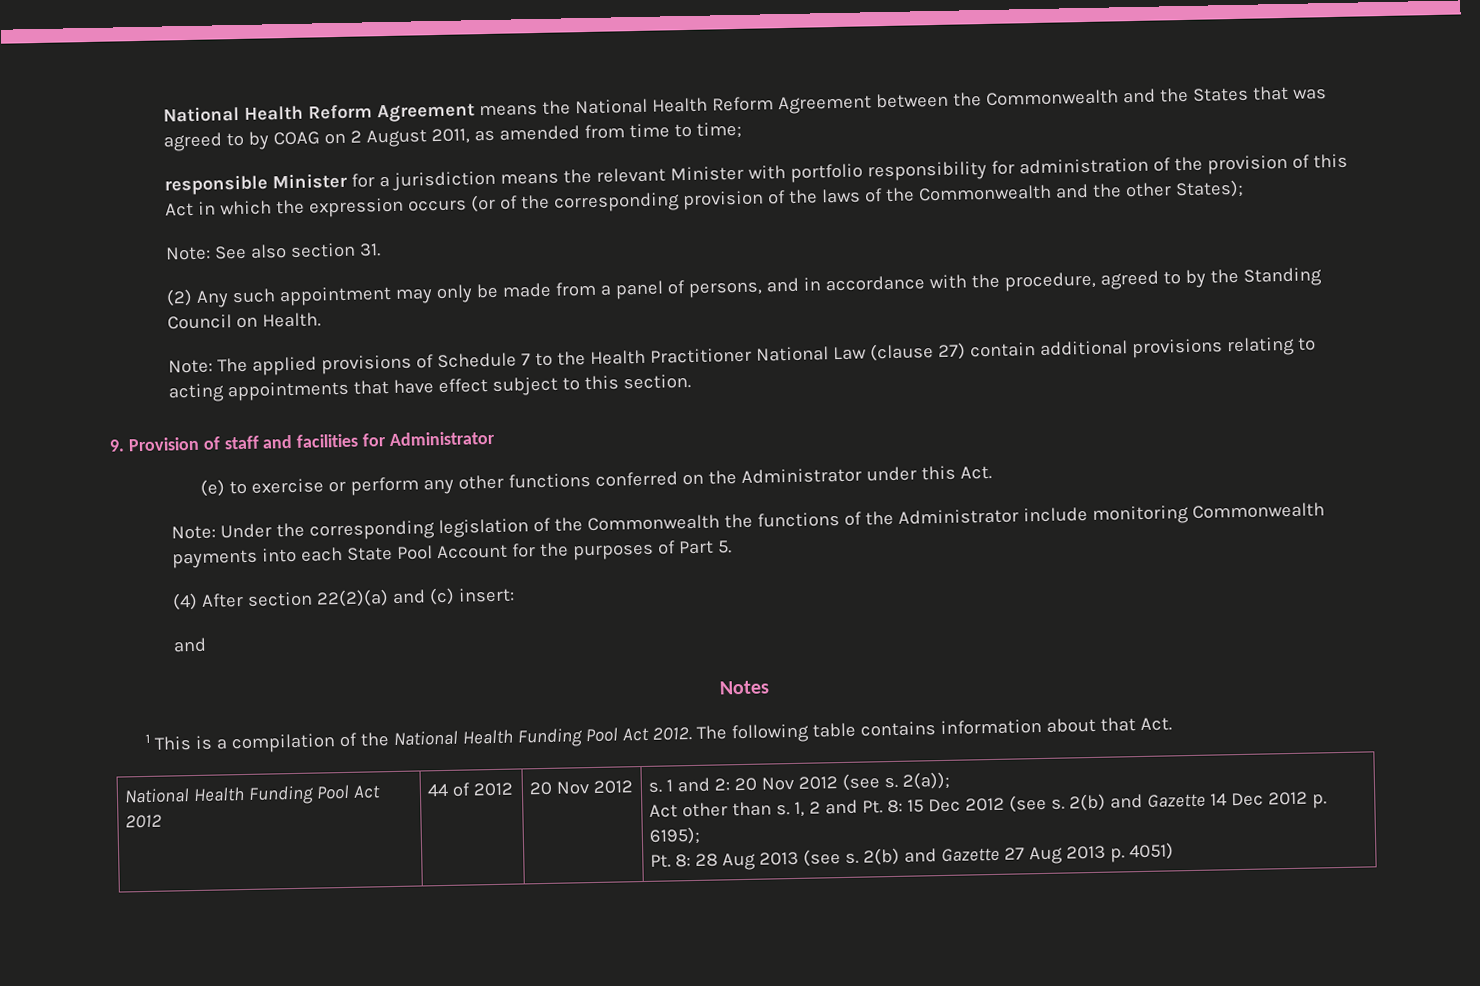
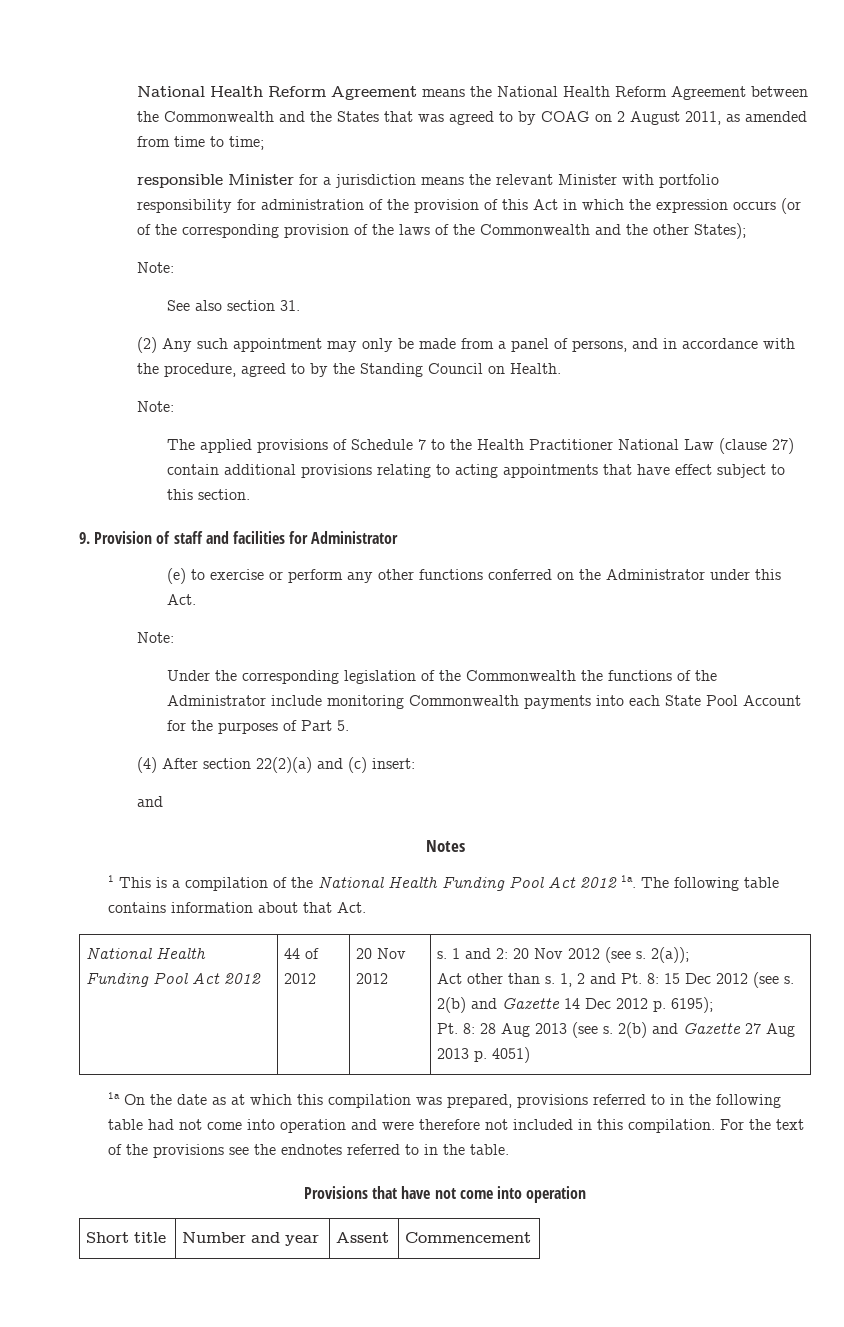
  responsible Minister for a jurisdiction means the relevant Minister with portfolio responsibility for administration of the provision of this Act in which the expression occurs (or of the corresponding provision of the laws of the Commonwealth and the other States);
- Note: See also section 31.
+ Note:
+ See also section 31.
  (2) Any such appointment may only be made from a panel of persons, and in accordance with the procedure, agreed to by the Standing Council on Health.
- Note: The applied provisions of Schedule 7 to the Health Practitioner National Law (clause 27) contain additional provisions relating to acting appointments that have effect subject to this section.
+ Note:
+ The applied provisions of Schedule 7 to the Health Practitioner National Law (clause 27) contain additional provisions relating to acting appointments that have effect subject to this section.
  (e) to exercise or perform any other functions conferred on the Administrator under this Act.
- Note: Under the corresponding legislation of the Commonwealth the functions of the Administrator include monitoring Commonwealth payments into each State Pool Account for the purposes of Part 5.
+ Note:
+ Under the corresponding legislation of the Commonwealth the functions of the Administrator include monitoring Commonwealth payments into each State Pool Account for the purposes of Part 5.
- 1 This is a compilation of the National Health Funding Pool Act 2012.
+ 1 This is a compilation of the National Health Funding Pool Act 2012 1a.
+ 1a On the date as at which this compilation was prepared, provisions referred to in the following table had not come into operation and were therefore not included in this compilation. For the text of the provisions see the endnotes referred to in the table.
+ Provisions that have not come into operation
+ Short title | Number and year | Assent | Commencement

